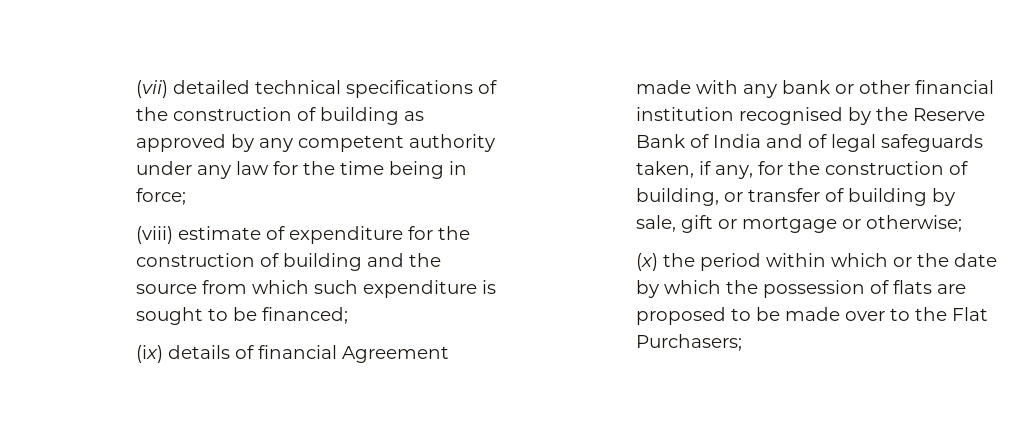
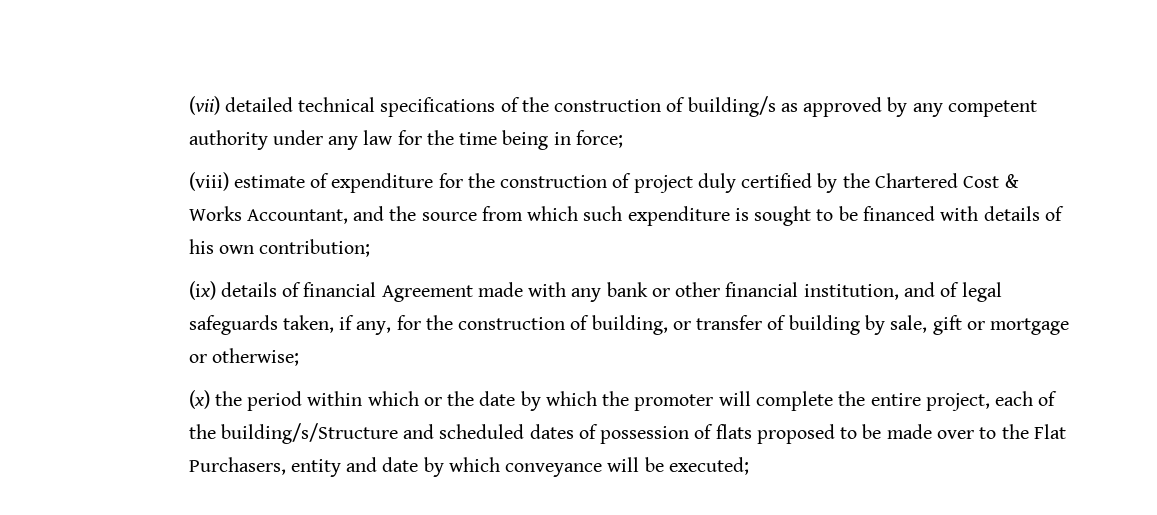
- (vii) detailed technical specifications of the construction of building as approved by any competent authority under any law for the time being in force;
+ (vii) detailed technical specifications of the construction of building/s as approved by any competent authority under any law for the time being in force;
- (viii) estimate of expenditure for the construction of building and the source from which such expenditure is sought to be financed;
+ (viii) estimate of expenditure for the construction of project duly certified by the Chartered Cost & Works Accountant, and the source from which such expenditure is sought to be financed with details of his own contribution;
- (ix) details of financial Agreement made with any bank or other financial institution recognised by the Reserve Bank of India and of legal safeguards taken, if any, for the construction of building, or transfer of building by sale, gift or mortgage or otherwise;
+ (ix) details of financial Agreement made with any bank or other financial institution, and of legal safeguards taken, if any, for the construction of building, or transfer of building by sale, gift or mortgage or otherwise;
- (x) the period within which or the date by which the possession of flats are proposed to be made over to the Flat Purchasers;
+ (x) the period within which or the date by which the promoter will complete the entire project, each of the building/s/Structure and scheduled dates of possession of flats proposed to be made over to the Flat Purchasers, entity and date by which conveyance will be executed;

